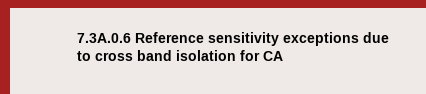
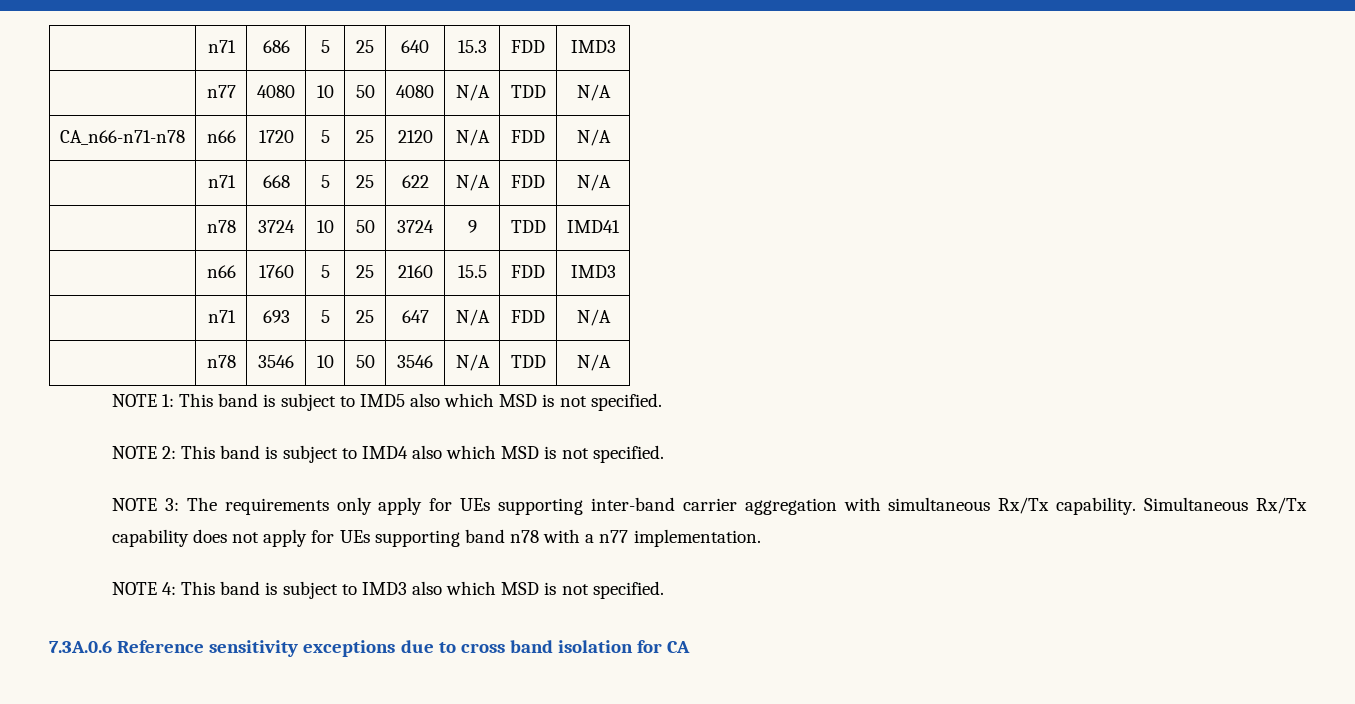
+ | n71 | 686 | 5 | 25 | 640 | 15.3 | FDD | IMD3
+ | n77 | 4080 | 10 | 50 | 4080 | N/A | TDD | N/A
+ CA_n66-n71-n78 | n66 | 1720 | 5 | 25 | 2120 | N/A | FDD | N/A
+ | n71 | 668 | 5 | 25 | 622 | N/A | FDD | N/A
+ | n78 | 3724 | 10 | 50 | 3724 | 9 | TDD | IMD41
+ | n66 | 1760 | 5 | 25 | 2160 | 15.5 | FDD | IMD3
+ | n71 | 693 | 5 | 25 | 647 | N/A | FDD | N/A
+ | n78 | 3546 | 10 | 50 | 3546 | N/A | TDD | N/A
+ NOTE 1: This band is subject to IMD5 also which MSD is not specified.
+ NOTE 2: This band is subject to IMD4 also which MSD is not specified.
+ NOTE 3: The requirements only apply for UEs supporting inter-band carrier aggregation with simultaneous Rx/Tx capability. Simultaneous Rx/Tx capability does not apply for UEs supporting band n78 with a n77 implementation.
+ NOTE 4: This band is subject to IMD3 also which MSD is not specified.

